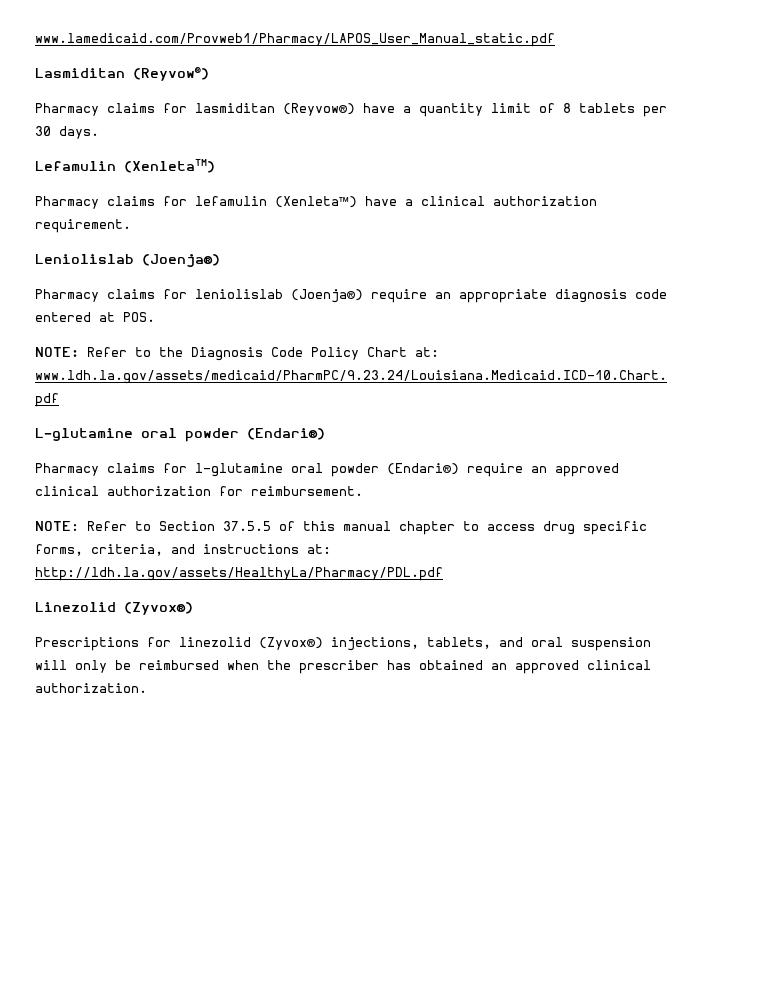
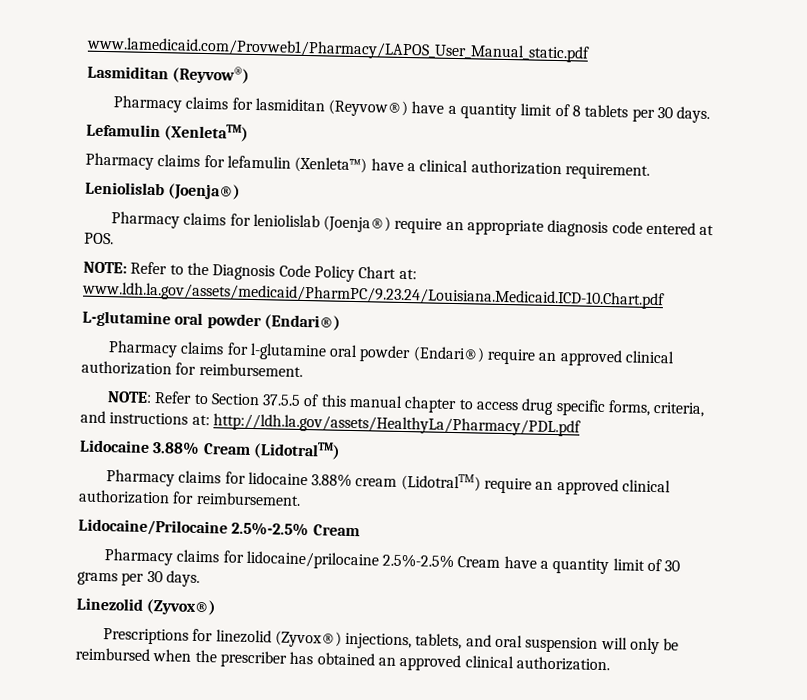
+ Lidocaine 3.88% Cream (LidotralTM)
+ Pharmacy claims for lidocaine 3.88% cream (LidotralTM) require an approved clinical authorization for reimbursement.
+ Lidocaine/Prilocaine 2.5%-2.5% Cream
+ Pharmacy claims for lidocaine/prilocaine 2.5%-2.5% Cream have a quantity limit of 30 grams per 30 days.

